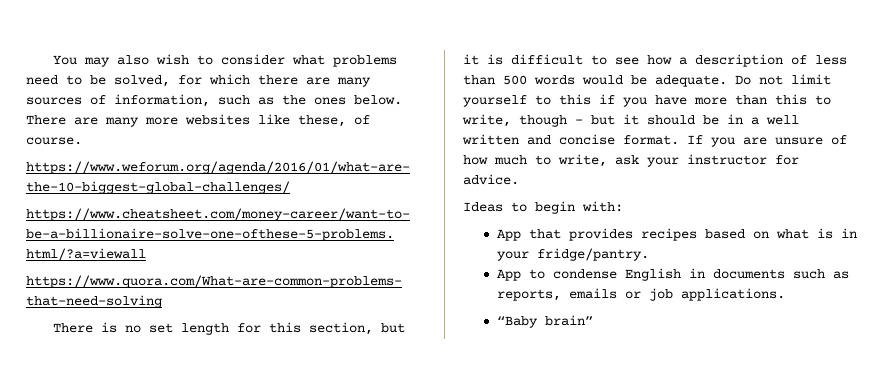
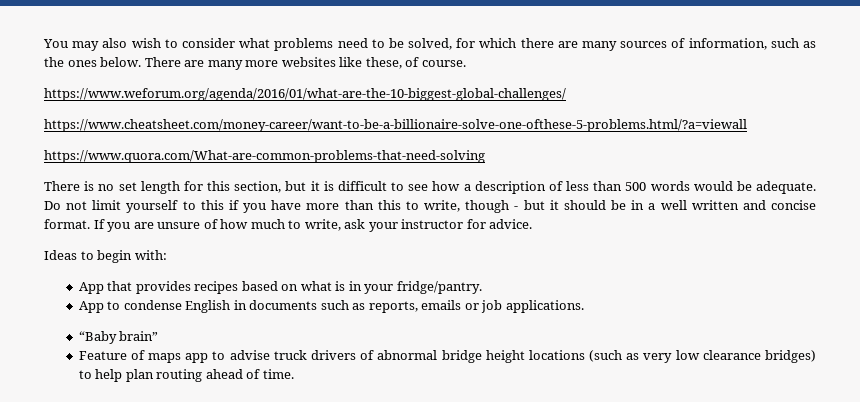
+ Feature of maps app to advise truck drivers of abnormal bridge height locations (such as very low clearance bridges) to help plan routing ahead of time.

